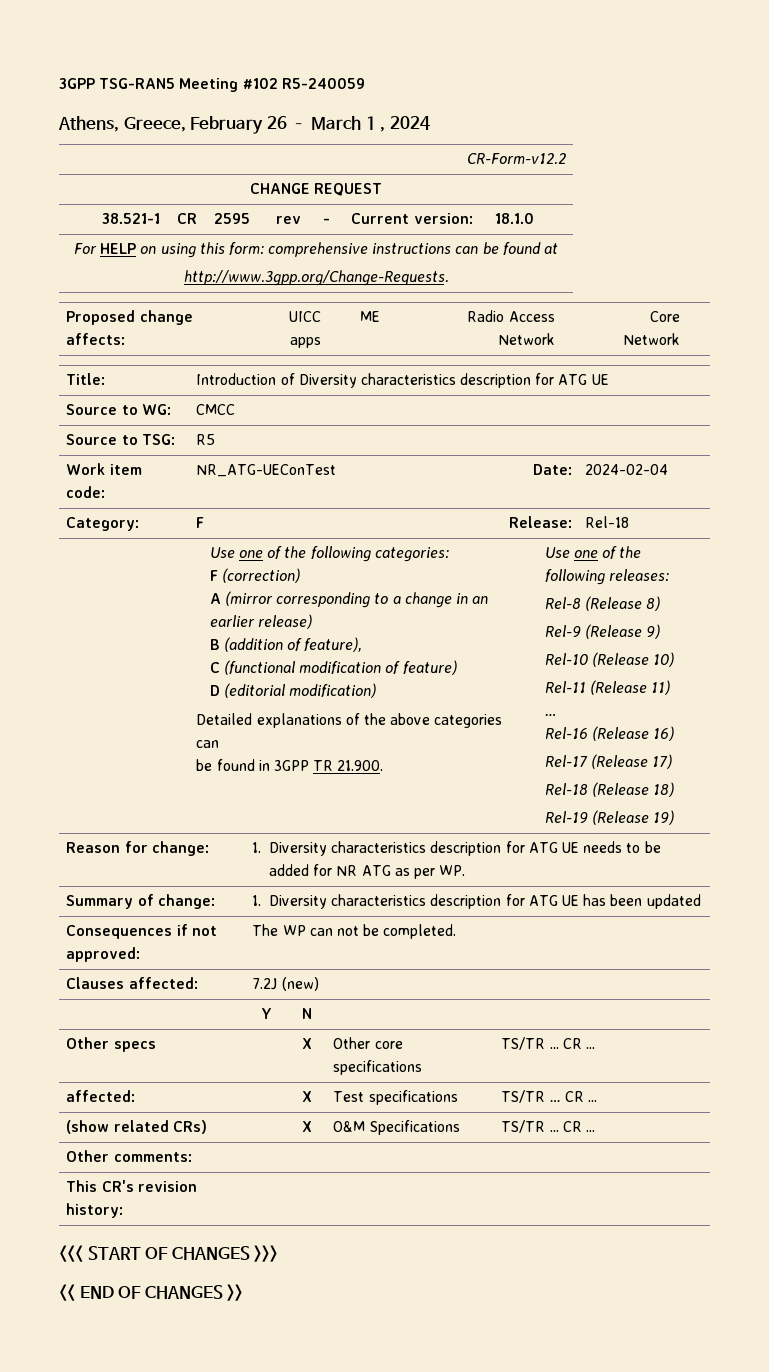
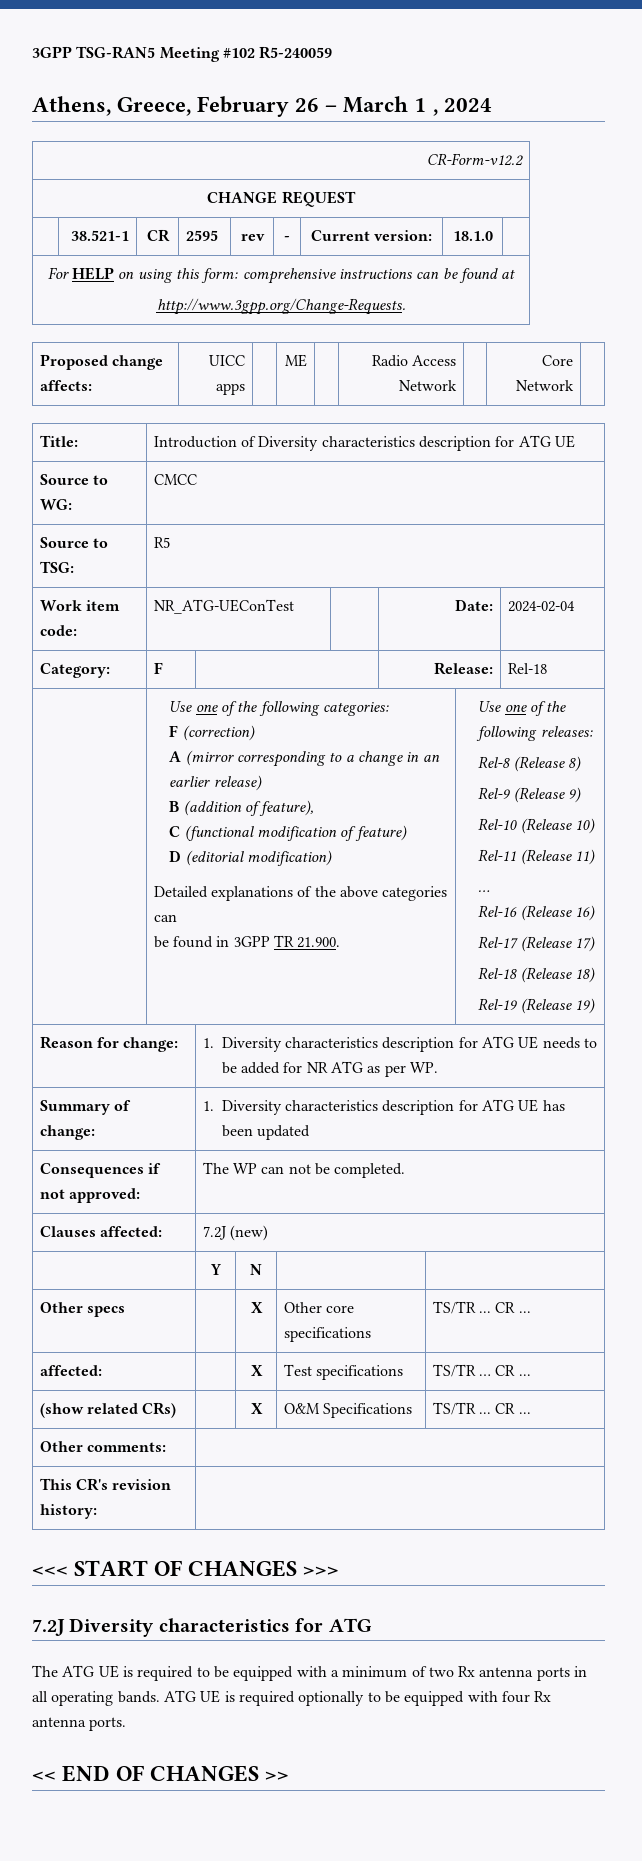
+ 7.2J Diversity characteristics for ATG
+ The ATG UE is required to be equipped with a minimum of two Rx antenna ports in all operating bands. ATG UE is required optionally to be equipped with four Rx antenna ports.

